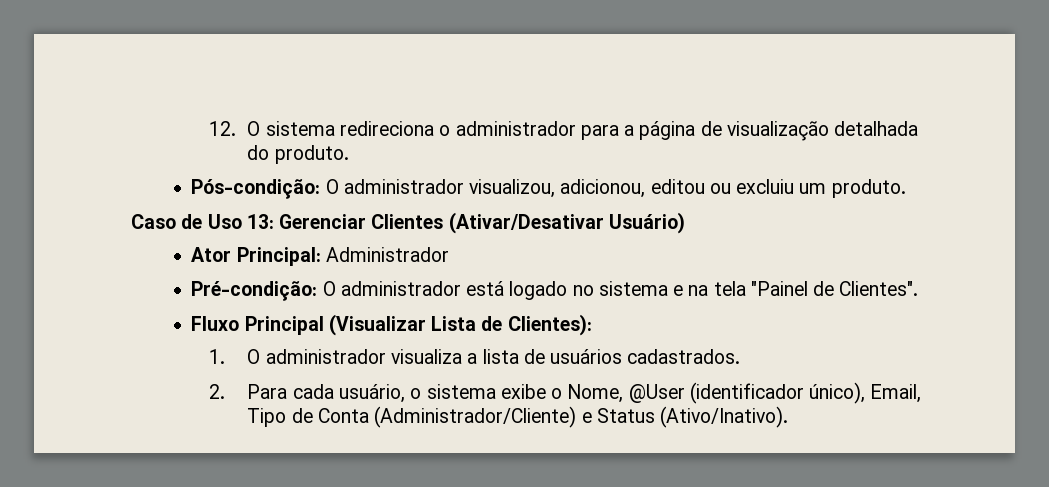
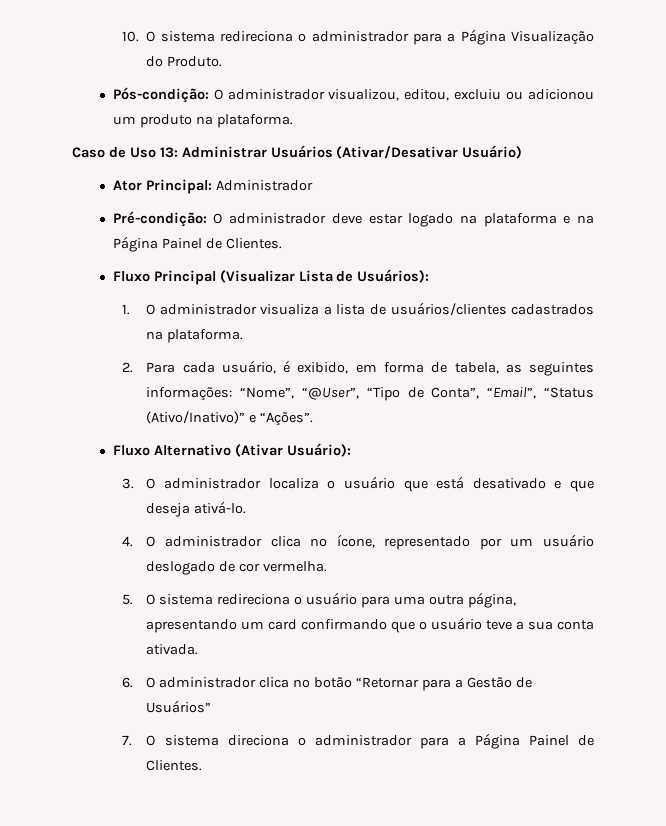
- 12. O sistema redireciona o administrador para a página de visualização detalhada do produto.
- Pós-condição: O administrador visualizou, adicionou, editou ou excluiu um produto.
+ 10. O sistema redireciona o administrador para a Página Visualização do Produto.
+ Pós-condição: O administrador visualizou, editou, excluiu ou adicionou um produto na plataforma.
- Caso de Uso 13: Gerenciar Clientes (Ativar/Desativar Usuário)
+ Caso de Uso 13: Administrar Usuários (Ativar/Desativar Usuário)
- Pré-condição: O administrador está logado no sistema e na tela "Painel de Clientes".
+ Pré-condição: O administrador deve estar logado na plataforma e na Página Painel de Clientes.
- Fluxo Principal (Visualizar Lista de Clientes):
+ Fluxo Principal (Visualizar Lista de Usuários):
- 1. O administrador visualiza a lista de usuários cadastrados.
+ 1. O administrador visualiza a lista de usuários/clientes cadastrados na plataforma.
- 2. Para cada usuário, o sistema exibe o Nome, @User (identificador único), Email, Tipo de Conta (Administrador/Cliente) e Status (Ativo/Inativo).
+ 2. Para cada usuário, é exibido, em forma de tabela, as seguintes informações: “Nome”, “@User”, “Tipo de Conta”, “Email”, “Status (Ativo/Inativo)” e “Ações”.
+ Fluxo Alternativo (Ativar Usuário):
+ 3. O administrador localiza o usuário que está desativado e que deseja ativá-lo.
+ 4. O administrador clica no ícone, representado por um usuário deslogado de cor vermelha.
+ 5. O sistema redireciona o usuário para uma outra página, apresentando um card confirmando que o usuário teve a sua conta ativada.
+ 6. O administrador clica no botão “Retornar para a Gestão de Usuários”
+ 7. O sistema direciona o administrador para a Página Painel de Clientes.

